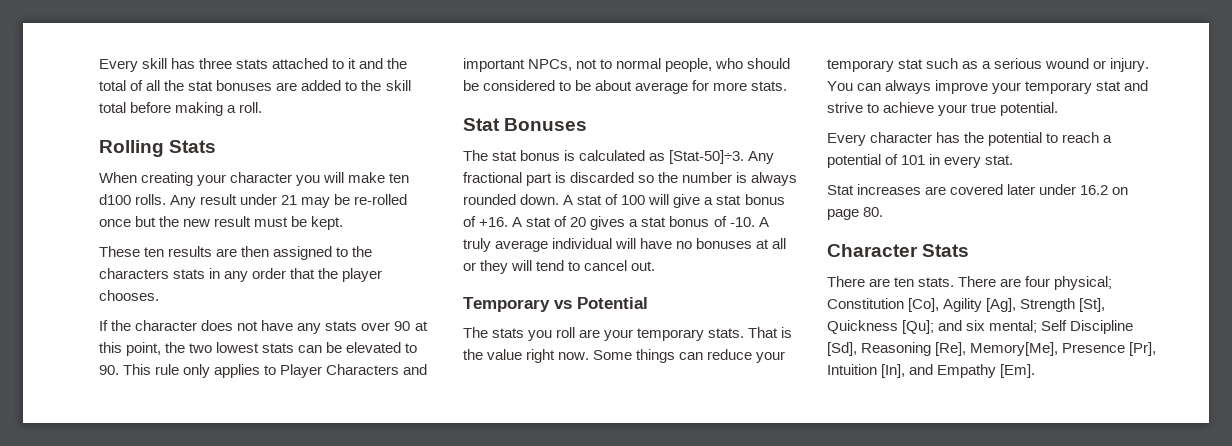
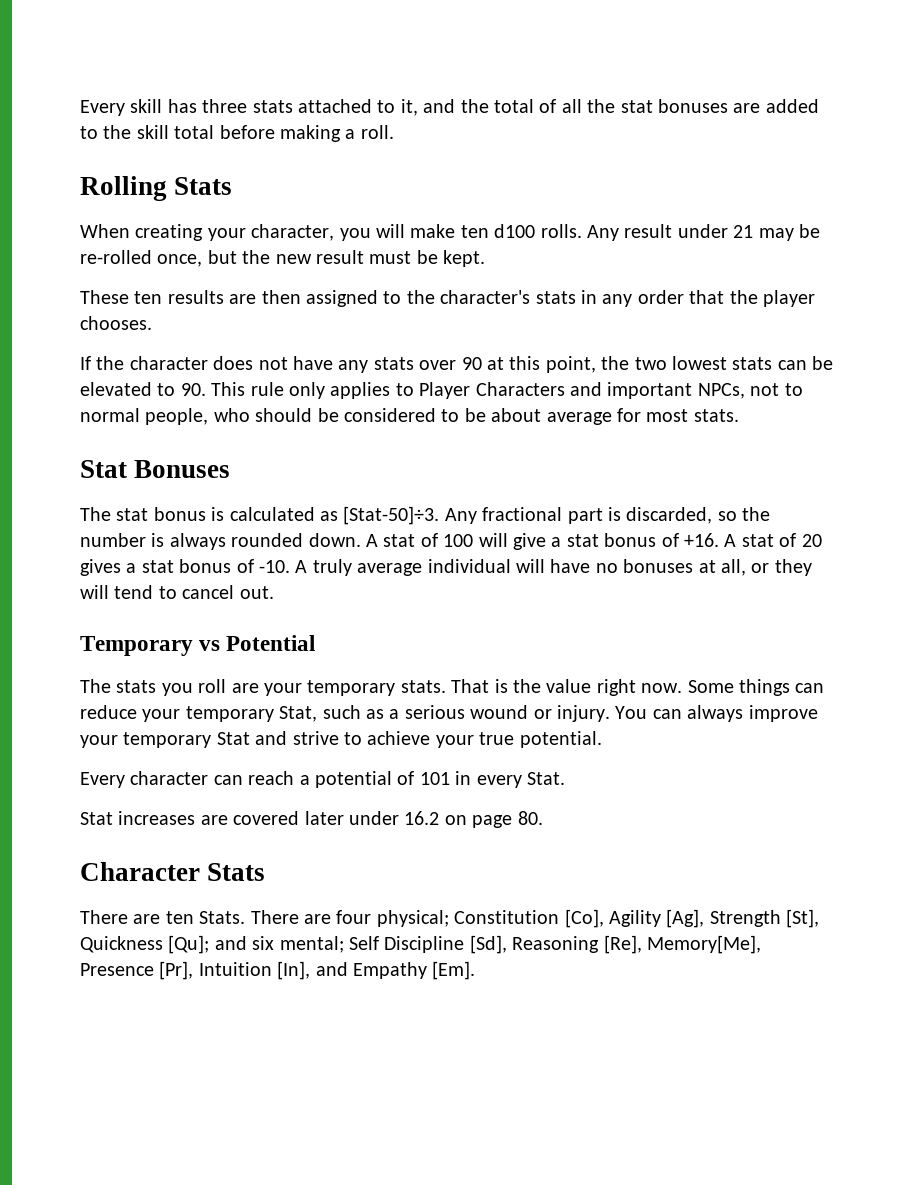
- Every skill has three stats attached to it and the total of all the stat bonuses are added to the skill total before making a roll.
+ Every skill has three stats attached to it, and the total of all the stat bonuses are added to the skill total before making a roll.
- When creating your character you will make ten d100 rolls.
+ When creating your character, you will make ten d100 rolls.
- Any result under 21 may be re-rolled once but the new result must be kept.
+ Any result under 21 may be re-rolled once, but the new result must be kept.
- These ten results are then assigned to the characters stats in any order that the player chooses.
+ These ten results are then assigned to the character's stats in any order that the player chooses.
- If the character does not have any stats over 90 at this point, the two lowest stats can be elevated to 90. This rule only applies to Player Characters and important NPCs, not to normal people, who should be considered to be about average for more stats.
+ If the character does not have any stats over 90 at this point, the two lowest stats can be elevated to 90. This rule only applies to Player Characters and important NPCs, not to normal people, who should be considered to be about average for most stats.
- Any fractional part is discarded so the number is always rounded down.
+ Any fractional part is discarded, so the number is always rounded down.
- A truly average individual will have no bonuses at all or they will tend to cancel out.
+ A truly average individual will have no bonuses at all, or they will tend to cancel out.
- Some things can reduce your temporary stat such as a serious wound or injury.
+ Some things can reduce your temporary Stat, such as a serious wound or injury.
- You can always improve your temporary stat and strive to achieve your true potential.
+ You can always improve your temporary Stat and strive to achieve your true potential.
- Every character has the potential to reach a potential of 101 in every stat.
+ Every character can reach a potential of 101 in every Stat.
- There are ten stats.
+ There are ten Stats.

